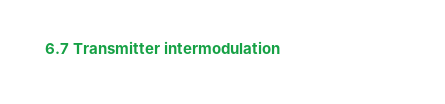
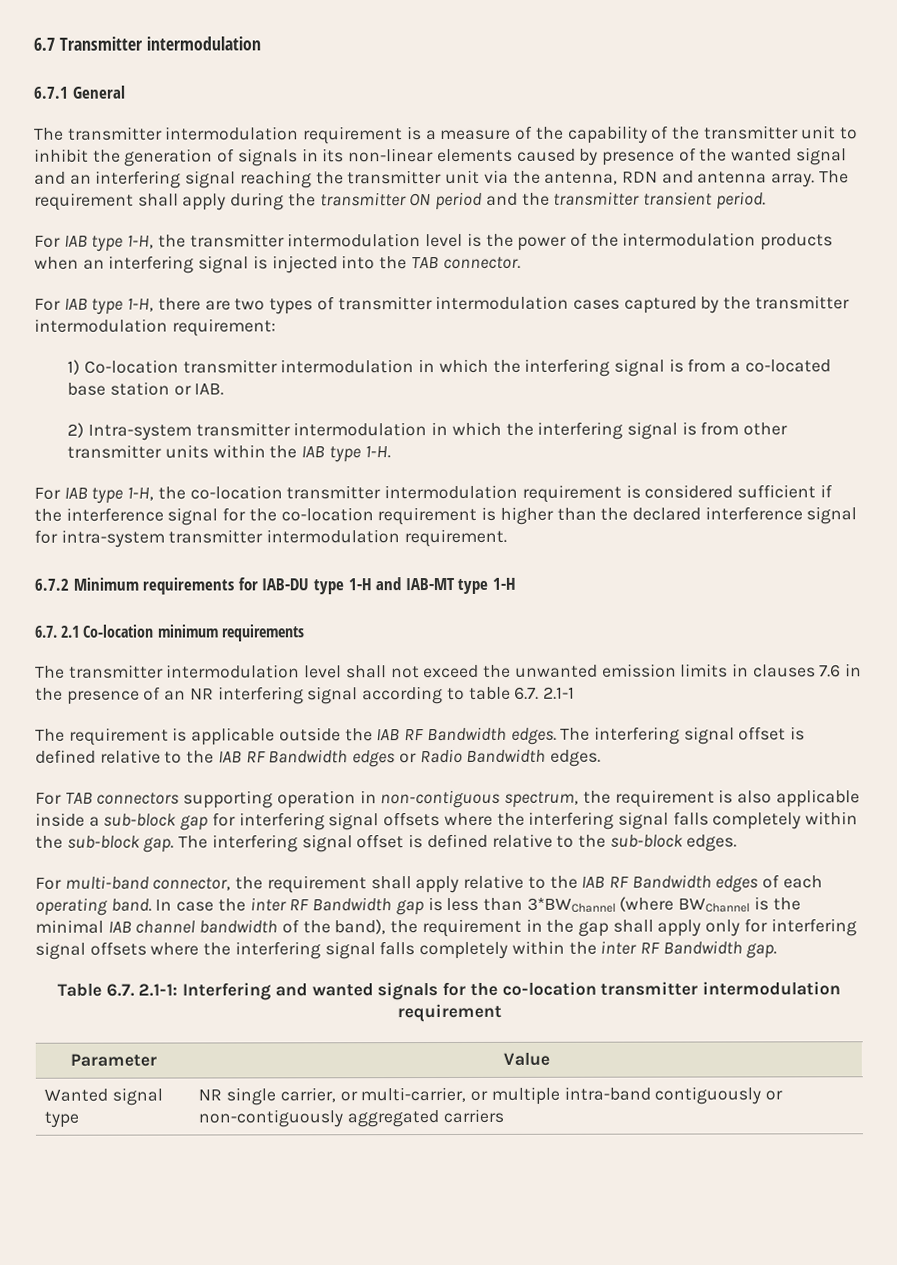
+ 6.7.1 General
+ The transmitter intermodulation requirement is a measure of the capability of the transmitter unit to inhibit the generation of signals in its non-linear elements caused by presence of the wanted signal and an interfering signal reaching the transmitter unit via the antenna, RDN and antenna array. The requirement shall apply during the transmitter ON period and the transmitter transient period.
+ For IAB type 1-H, the transmitter intermodulation level is the power of the intermodulation products when an interfering signal is injected into the TAB connector.
+ For IAB type 1-H, there are two types of transmitter intermodulation cases captured by the transmitter intermodulation requirement:
+ 1) Co-location transmitter intermodulation in which the interfering signal is from a co-located base station or IAB.
+ 2) Intra-system transmitter intermodulation in which the interfering signal is from other transmitter units within the IAB type 1-H.
+ For IAB type 1-H, the co-location transmitter intermodulation requirement is considered sufficient if the interference signal for the co-location requirement is higher than the declared interference signal for intra-system transmitter intermodulation requirement.
+ 6.7.2 Minimum requirements for IAB-DU type 1-H and IAB-MT type 1-H
+ 6.7. 2.1 Co-location minimum requirements
+ The transmitter intermodulation level shall not exceed the unwanted emission limits in clauses 7.6 in the presence of an NR interfering signal according to table 6.7. 2.1-1
+ The requirement is applicable outside the IAB RF Bandwidth edges. The interfering signal offset is defined relative to the IAB RF Bandwidth edges or Radio Bandwidth edges.
+ For TAB connectors supporting operation in non-contiguous spectrum, the requirement is also applicable inside a sub-block gap for interfering signal offsets where the interfering signal falls completely within the sub-block gap. The interfering signal offset is defined relative to the sub-block edges.
+ For multi-band connector, the requirement shall apply relative to the IAB RF Bandwidth edges of each operating band. In case the inter RF Bandwidth gap is less than 3*BWChannel (where BWChannel is the minimal IAB channel bandwidth of the band), the requirement in the gap shall apply only for interfering signal offsets where the interfering signal falls completely within the inter RF Bandwidth gap.
+ Table 6.7. 2.1-1: Interfering and wanted signals for the co-location transmitter intermodulation requirement
+ Parameter | Value
+ Wanted signal type | NR single carrier, or multi-carrier, or multiple intra-band contiguously or non-contiguously aggregated carriers

